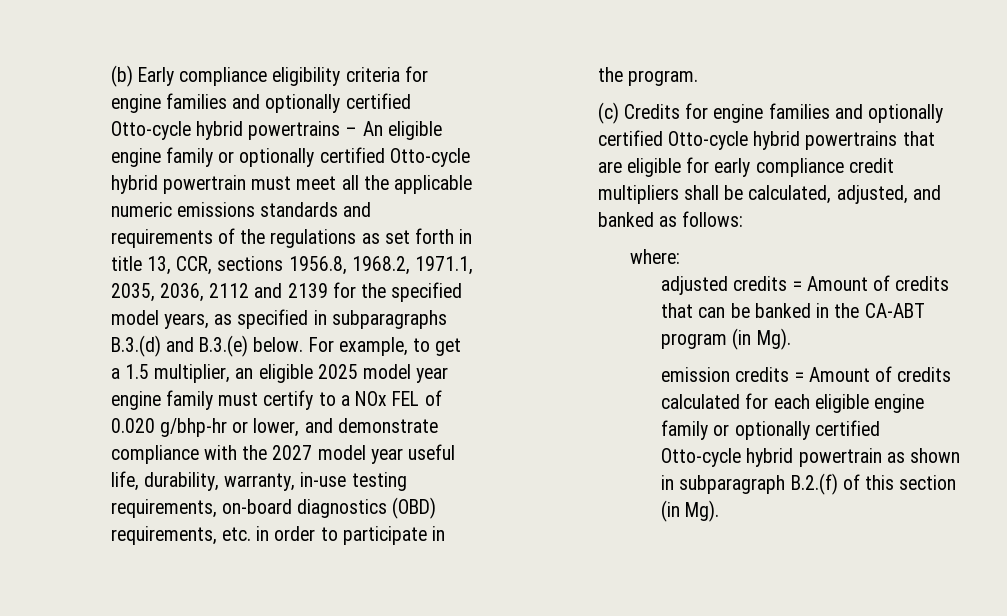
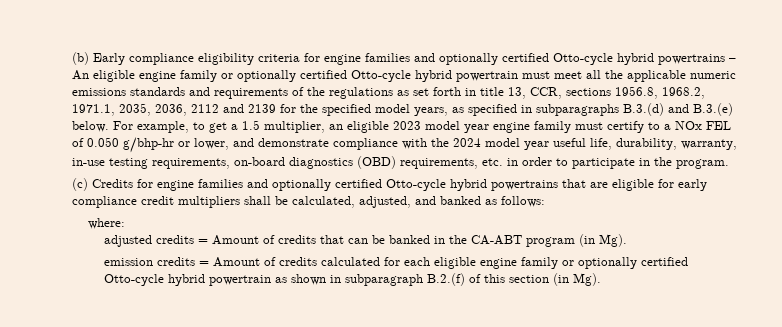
- For example, to get a 1.5 multiplier, an eligible 2025 model year engine family must certify to a NOx FEL of 0.020 g/bhp-hr or lower, and demonstrate compliance with the 2027 model year useful life, durability, warranty, in-use testing requirements, on-board diagnostics (OBD) requirements, etc. in order to participate in the program.
+ For example, to get a 1.5 multiplier, an eligible 2023 model year engine family must certify to a NOx FEL of 0.050 g/bhp-hr or lower, and demonstrate compliance with the 2024 model year useful life, durability, warranty, in-use testing requirements, on-board diagnostics (OBD) requirements, etc. in order to participate in the program.

